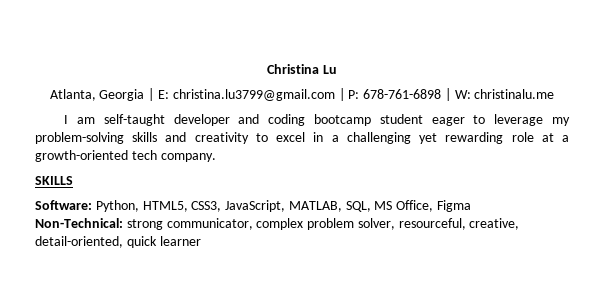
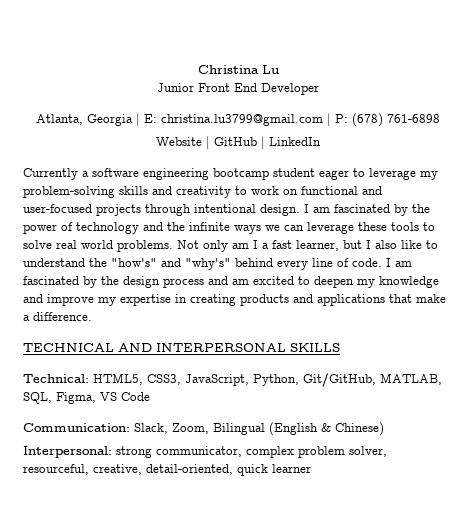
+ Junior Front End Developer
- Atlanta, Georgia | E: christina.lu3799@gmail.com | P: 678-761-6898 | W: christinalu.me
- I am self-taught developer and coding bootcamp student eager to leverage my problem-solving skills and creativity to excel in a challenging yet rewarding role at a growth-oriented tech company.
- SKILLS
+ Atlanta, Georgia | E: christina.lu3799@gmail.com | P: (678) 761-6898
+ Website | GitHub | LinkedIn
+ Currently a software engineering bootcamp student eager to leverage my problem-solving skills and creativity to work on functional and user-focused projects through intentional design. I am fascinated by the power of technology and the infinite ways we can leverage these tools to solve real world problems. Not only am I a fast learner, but I also like to understand the "how's" and "why's" behind every line of code. I am fascinated by the design process and am excited to deepen my knowledge and improve my expertise in creating products and applications that make a difference.
+ TECHNICAL AND INTERPERSONAL SKILLS
- Software: Python, HTML5, CSS3, JavaScript, MATLAB, SQL, MS Office, Figma
- Non-Technical: strong communicator, complex problem solver, resourceful, creative, detail-oriented, quick learner
+ Technical: HTML5, CSS3, JavaScript, Python, Git/GitHub, MATLAB, SQL, Figma, VS Code
+ Communication: Slack, Zoom, Bilingual (English & Chinese)
+ Interpersonal: strong communicator, complex problem solver, resourceful, creative, detail-oriented, quick learner

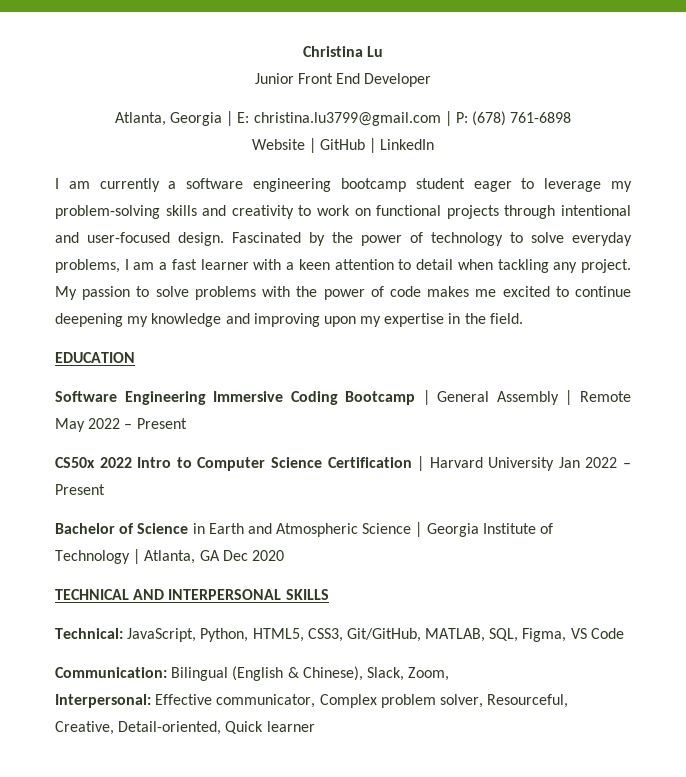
- Currently a software engineering bootcamp student eager to leverage my problem-solving skills and creativity to work on functional and user-focused projects through intentional design. I am fascinated by the power of technology and the infinite ways we can leverage these tools to solve real world problems. Not only am I a fast learner, but I also like to understand the "how's" and "why's" behind every line of code. I am fascinated by the design process and am excited to deepen my knowledge and improve my expertise in creating products and applications that make a difference.
+ I am currently a software engineering bootcamp student eager to leverage my problem-solving skills and creativity to work on functional projects through intentional and user-focused design. Fascinated by the power of technology to solve everyday problems, I am a fast learner with a keen attention to detail when tackling any project. My passion to solve problems with the power of code makes me excited to continue deepening my knowledge and improving upon my expertise in the field.
+ EDUCATION
+ Software Engineering Immersive Coding Bootcamp | General Assembly | Remote May 2022 – Present
+ CS50x 2022 Intro to Computer Science Certification | Harvard University Jan 2022 – Present
+ Bachelor of Science in Earth and Atmospheric Science | Georgia Institute of Technology | Atlanta, GA Dec 2020
- Technical: HTML5, CSS3, JavaScript, Python, Git/GitHub, MATLAB, SQL, Figma, VS Code
+ Technical: JavaScript, Python, HTML5, CSS3, Git/GitHub, MATLAB, SQL, Figma, VS Code
- Communication: Slack, Zoom, Bilingual (English & Chinese)
- Interpersonal: strong communicator, complex problem solver, resourceful, creative, detail-oriented, quick learner
+ Communication: Bilingual (English & Chinese), Slack, Zoom,
+ Interpersonal: Effective communicator, Complex problem solver, Resourceful, Creative, Detail-oriented, Quick learner

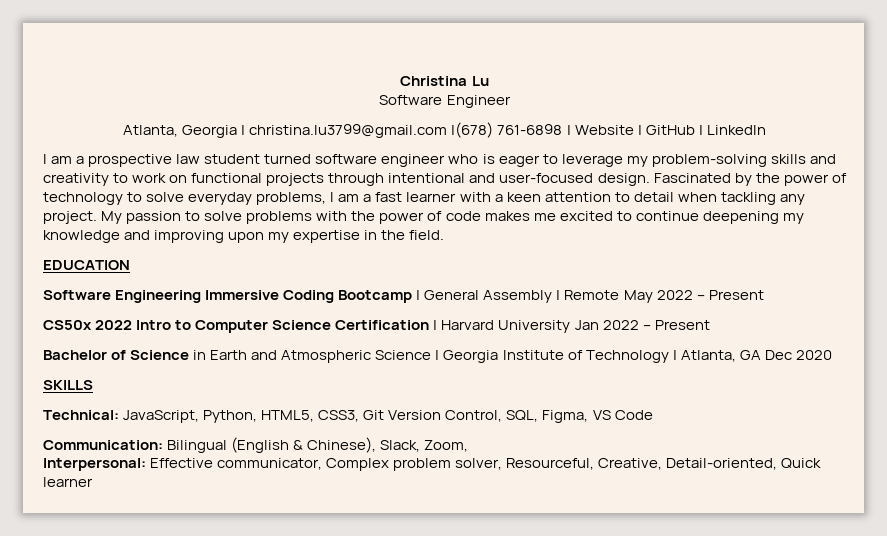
- Junior Front End Developer
+ Software Engineer
- Atlanta, Georgia | E: christina.lu3799@gmail.com | P: (678) 761-6898
- Website | GitHub | LinkedIn
+ Atlanta, Georgia | christina.lu3799@gmail.com |(678) 761-6898 | Website | GitHub | LinkedIn
- I am currently a software engineering bootcamp student eager to leverage my problem-solving skills and creativity to work on functional projects through intentional and user-focused design.
+ I am a prospective law student turned software engineer who is eager to leverage my problem-solving skills and creativity to work on functional projects through intentional and user-focused design.
- TECHNICAL AND INTERPERSONAL SKILLS
+ SKILLS
- Technical: JavaScript, Python, HTML5, CSS3, Git/GitHub, MATLAB, SQL, Figma, VS Code
+ Technical: JavaScript, Python, HTML5, CSS3, Git Version Control, SQL, Figma, VS Code

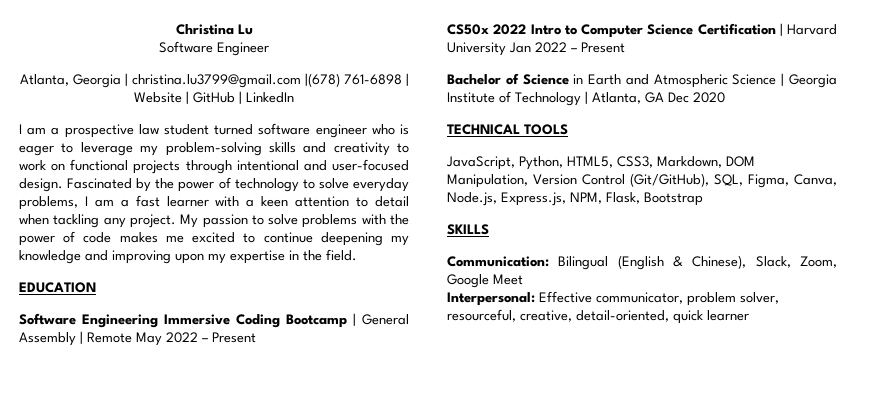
+ TECHNICAL TOOLS
+ JavaScript, Python, HTML5, CSS3, Markdown, DOM Manipulation, Version Control (Git/GitHub), SQL, Figma, Canva, Node.js, Express.js, NPM, Flask, Bootstrap
  SKILLS
- Technical: JavaScript, Python, HTML5, CSS3, Git Version Control, SQL, Figma, VS Code
- Communication: Bilingual (English & Chinese), Slack, Zoom,
+ Communication: Bilingual (English & Chinese), Slack, Zoom, Google Meet
- Interpersonal: Effective communicator, Complex problem solver, Resourceful, Creative, Detail-oriented, Quick learner
+ Interpersonal: Effective communicator, problem solver, resourceful, creative, detail-oriented, quick learner

